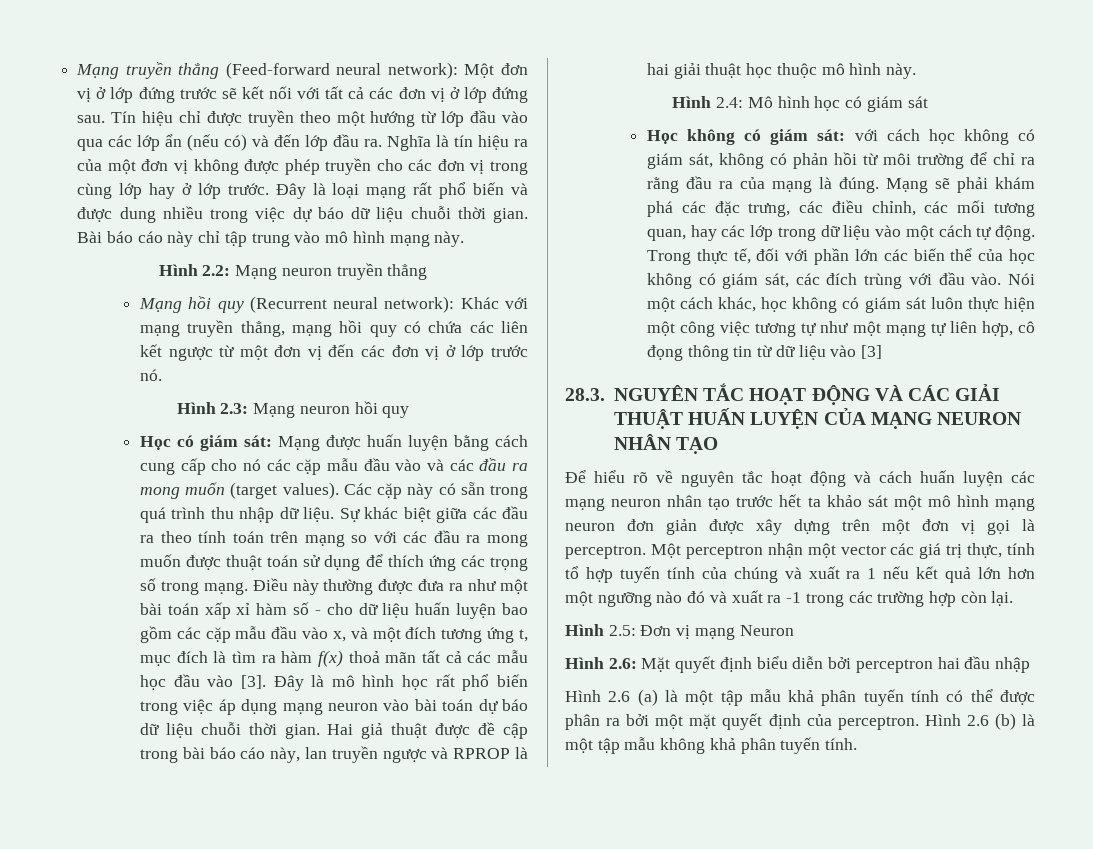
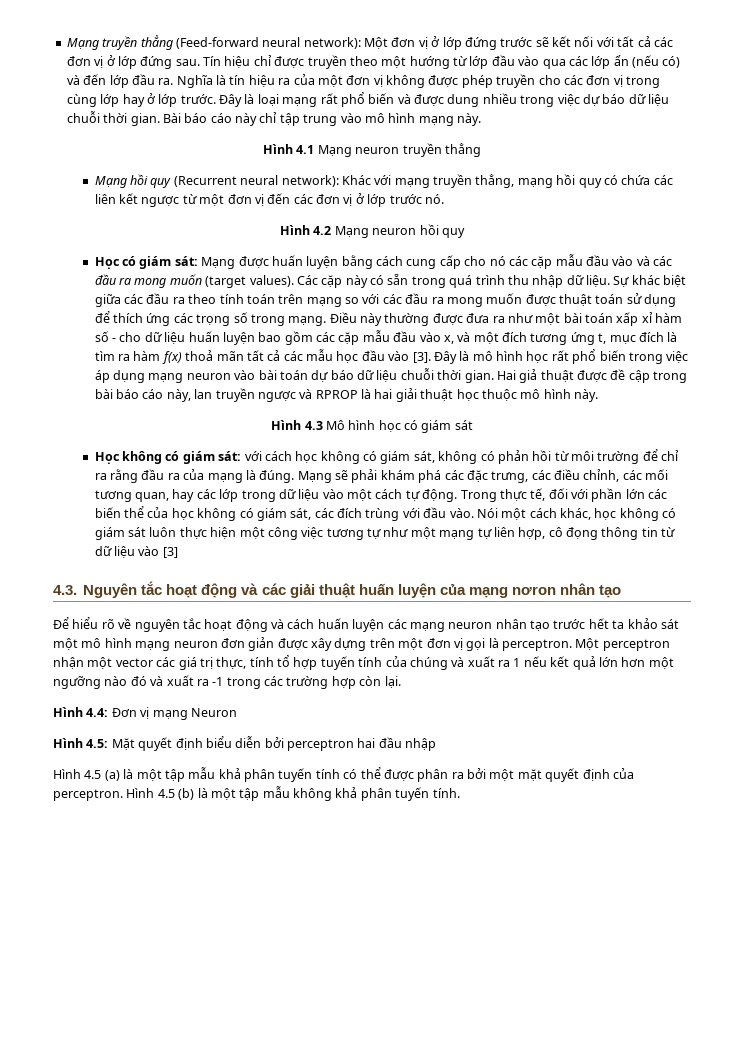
- Hình 2.2: Mạng neuron truyền thẳng
+ Hình 4.1 Mạng neuron truyền thẳng
- Hình 2.3: Mạng neuron hồi quy
+ Hình 4.2 Mạng neuron hồi quy
- Hình 2.4: Mô hình học có giám sát
+ Hình 4.3 Mô hình học có giám sát
- 28.3. NGUYÊN TẮC HOẠT ĐỘNG VÀ CÁC GIẢI THUẬT HUẤN LUYỆN CỦA MẠNG NEURON NHÂN TẠO
+ 4.3. Nguyên tắc hoạt động và các giải thuật huấn luyện của mạng nơron nhân tạo
- Hình 2.5: Đơn vị mạng Neuron
+ Hình 4.4: Đơn vị mạng Neuron
- Hình 2.6: Mặt quyết định biểu diễn bởi perceptron hai đầu nhập
+ Hình 4.5: Mặt quyết định biểu diễn bởi perceptron hai đầu nhập
- Hình 2.6 (a) là một tập mẫu khả phân tuyến tính có thể được phân ra bởi một mặt quyết định của perceptron.
+ Hình 4.5 (a) là một tập mẫu khả phân tuyến tính có thể được phân ra bởi một mặt quyết định của perceptron.
- Hình 2.6 (b) là một tập mẫu không khả phân tuyến tính.
+ Hình 4.5 (b) là một tập mẫu không khả phân tuyến tính.

